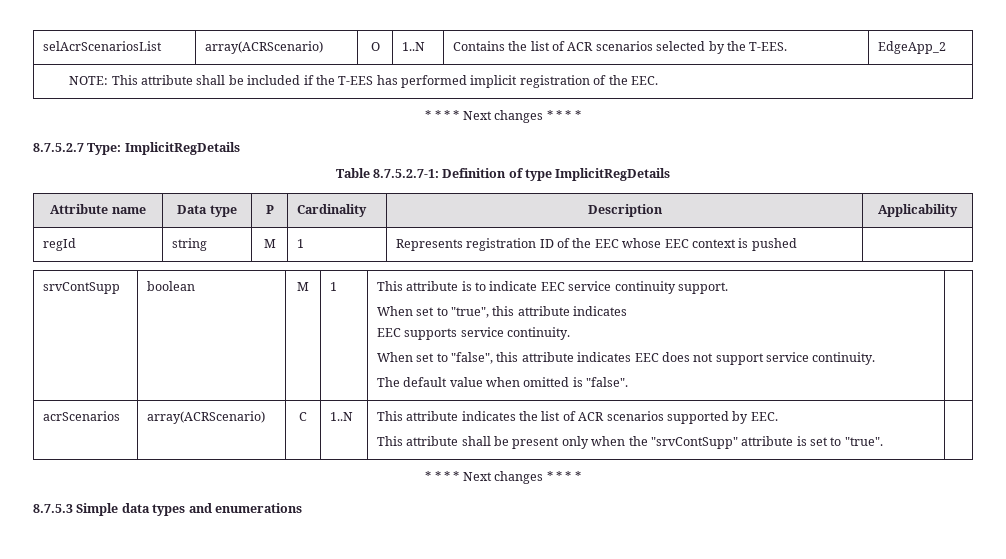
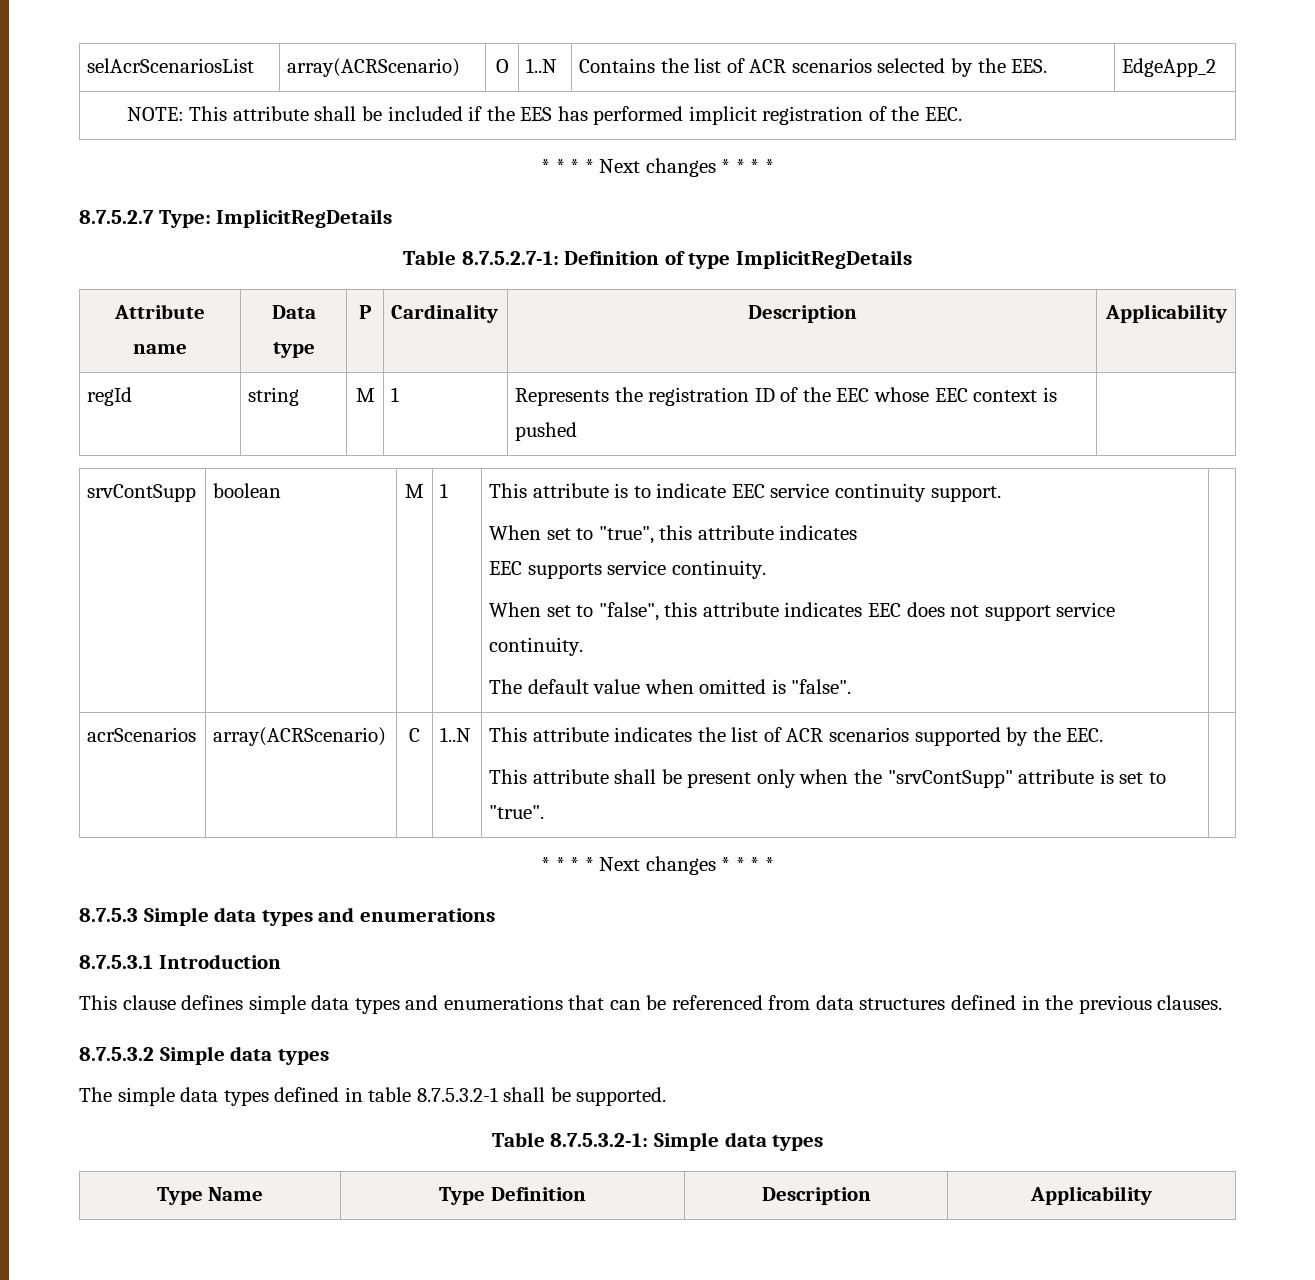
- selAcrScenariosList | array(ACRScenario) | O | 1..N | Contains the list of ACR scenarios selected by the T-EES. | EdgeApp_2
+ selAcrScenariosList | array(ACRScenario) | O | 1..N | Contains the list of ACR scenarios selected by the EES. | EdgeApp_2
- NOTE: This attribute shall be included if the T-EES has performed implicit registration of the EEC.
+ NOTE: This attribute shall be included if the EES has performed implicit registration of the EEC.
- regId | string | M | 1 | Represents registration ID of the EEC whose EEC context is pushed |
+ regId | string | M | 1 | Represents the registration ID of the EEC whose EEC context is pushed |
- acrScenarios | array(ACRScenario) | C | 1..N | This attribute indicates the list of ACR scenarios supported by EEC.
+ acrScenarios | array(ACRScenario) | C | 1..N | This attribute indicates the list of ACR scenarios supported by the EEC.
+ 8.7.5.3.1 Introduction
+ This clause defines simple data types and enumerations that can be referenced from data structures defined in the previous clauses.
+ 8.7.5.3.2 Simple data types
+ The simple data types defined in table 8.7.5.3.2-1 shall be supported.
+ Table 8.7.5.3.2-1: Simple data types
+ Type Name | Type Definition | Description | Applicability

